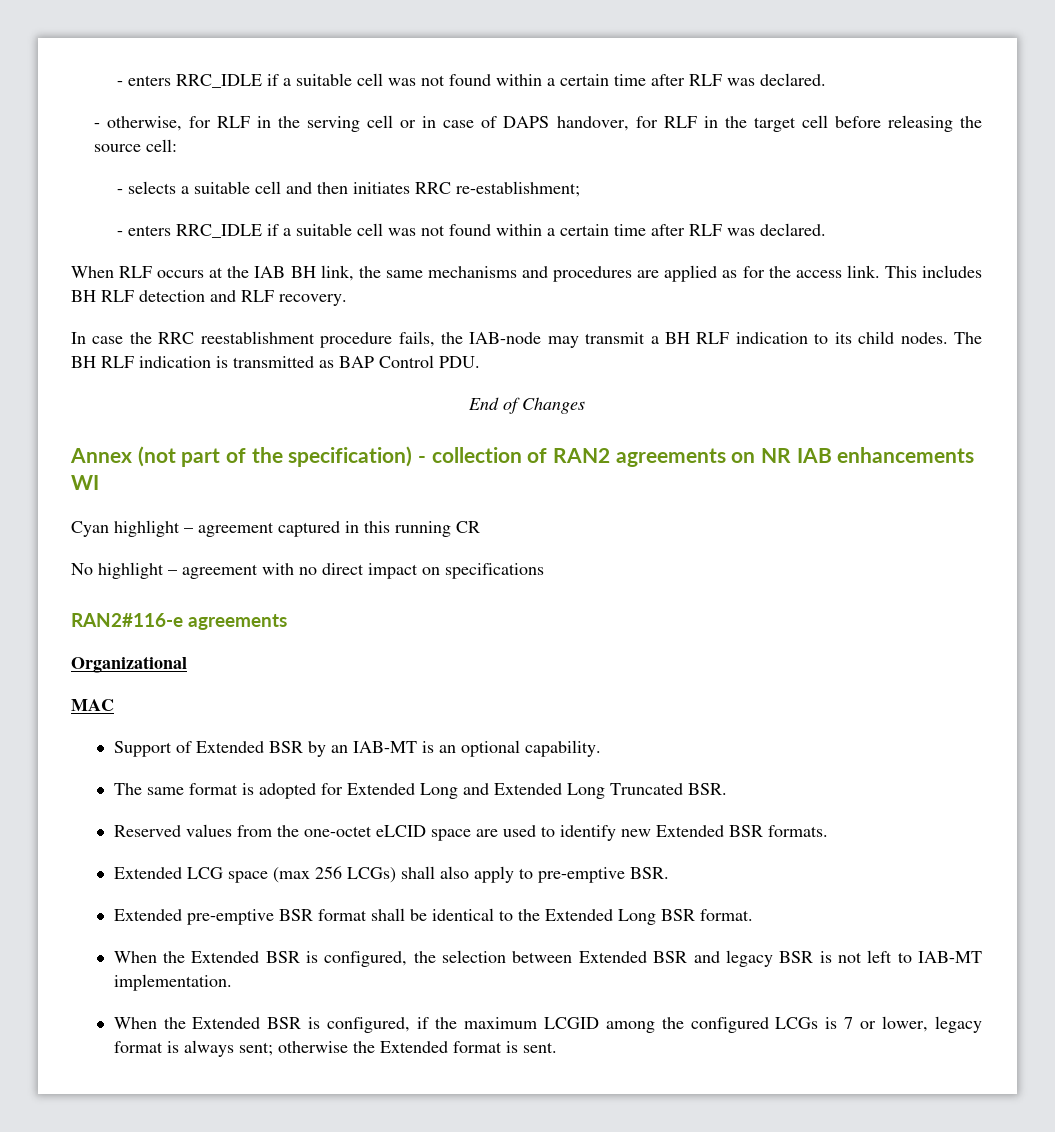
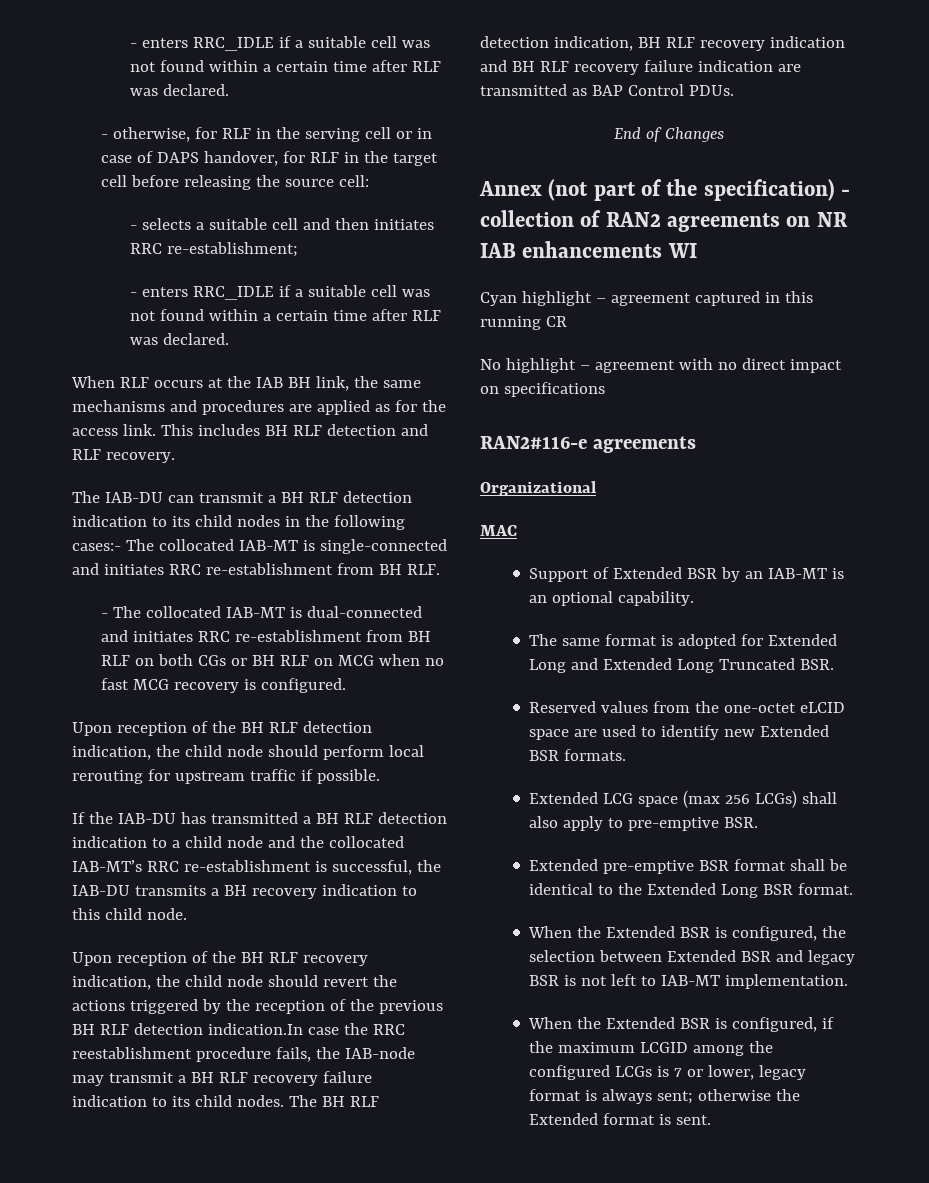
- In case the RRC reestablishment procedure fails, the IAB-node may transmit a BH RLF indication to its child nodes.
+ The IAB-DU can transmit a BH RLF detection indication to its child nodes in the following cases:- The collocated IAB-MT is single-connected and initiates RRC re-establishment from BH RLF.
+ - The collocated IAB-MT is dual-connected and initiates RRC re-establishment from BH RLF on both CGs or BH RLF on MCG when no fast MCG recovery is configured.
+ Upon reception of the BH RLF detection indication, the child node should perform local rerouting for upstream traffic if possible.
+ If the IAB-DU has transmitted a BH RLF detection indication to a child node and the collocated IAB-MT’s RRC re-establishment is successful, the IAB-DU transmits a BH recovery indication to this child node.
+ Upon reception of the BH RLF recovery indication, the child node should revert the actions triggered by the reception of the previous BH RLF detection indication.In case the RRC reestablishment procedure fails, the IAB-node may transmit a BH RLF recovery failure indication to its child nodes.
- The BH RLF indication is transmitted as BAP Control PDU.
+ The BH RLF detection indication, BH RLF recovery indication and BH RLF recovery failure indication are transmitted as BAP Control PDUs.

